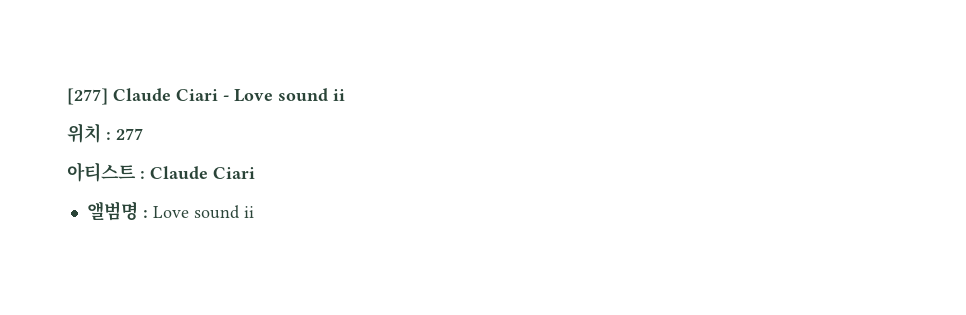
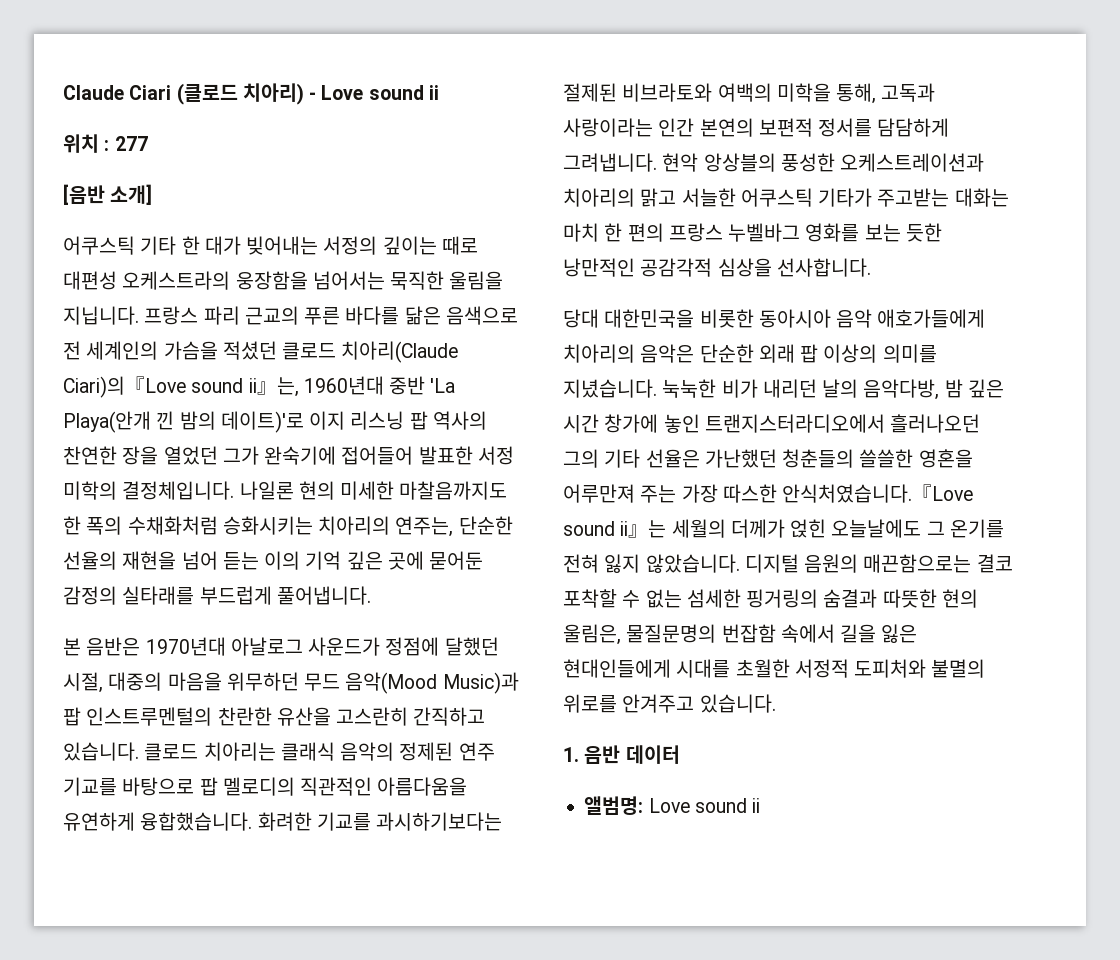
- [277] Claude Ciari - Love sound ii
+ Claude Ciari (클로드 치아리) - Love sound ii
- 아티스트 : Claude Ciari
- 앨범명 : Love sound ii
+ [음반 소개]
+ 어쿠스틱 기타 한 대가 빚어내는 서정의 깊이는 때로 대편성 오케스트라의 웅장함을 넘어서는 묵직한 울림을 지닙니다. 프랑스 파리 근교의 푸른 바다를 닮은 음색으로 전 세계인의 가슴을 적셨던 클로드 치아리(Claude Ciari)의『Love sound ii』는, 1960년대 중반 'La Playa(안개 낀 밤의 데이트)'로 이지 리스닝 팝 역사의 찬연한 장을 열었던 그가 완숙기에 접어들어 발표한 서정 미학의 결정체입니다. 나일론 현의 미세한 마찰음까지도 한 폭의 수채화처럼 승화시키는 치아리의 연주는, 단순한 선율의 재현을 넘어 듣는 이의 기억 깊은 곳에 묻어둔 감정의 실타래를 부드럽게 풀어냅니다.
+ 본 음반은 1970년대 아날로그 사운드가 정점에 달했던 시절, 대중의 마음을 위무하던 무드 음악(Mood Music)과 팝 인스트루멘털의 찬란한 유산을 고스란히 간직하고 있습니다. 클로드 치아리는 클래식 음악의 정제된 연주 기교를 바탕으로 팝 멜로디의 직관적인 아름다움을 유연하게 융합했습니다. 화려한 기교를 과시하기보다는 절제된 비브라토와 여백의 미학을 통해, 고독과 사랑이라는 인간 본연의 보편적 정서를 담담하게 그려냅니다. 현악 앙상블의 풍성한 오케스트레이션과 치아리의 맑고 서늘한 어쿠스틱 기타가 주고받는 대화는 마치 한 편의 프랑스 누벨바그 영화를 보는 듯한 낭만적인 공감각적 심상을 선사합니다.
+ 당대 대한민국을 비롯한 동아시아 음악 애호가들에게 치아리의 음악은 단순한 외래 팝 이상의 의미를 지녔습니다. 눅눅한 비가 내리던 날의 음악다방, 밤 깊은 시간 창가에 놓인 트랜지스터라디오에서 흘러나오던 그의 기타 선율은 가난했던 청춘들의 쓸쓸한 영혼을 어루만져 주는 가장 따스한 안식처였습니다.『Love sound ii』는 세월의 더께가 얹힌 오늘날에도 그 온기를 전혀 잃지 않았습니다. 디지털 음원의 매끈함으로는 결코 포착할 수 없는 섬세한 핑거링의 숨결과 따뜻한 현의 울림은, 물질문명의 번잡함 속에서 길을 잃은 현대인들에게 시대를 초월한 서정적 도피처와 불멸의 위로를 안겨주고 있습니다.
+ 1. 음반 데이터
+ 앨범명: Love sound ii

